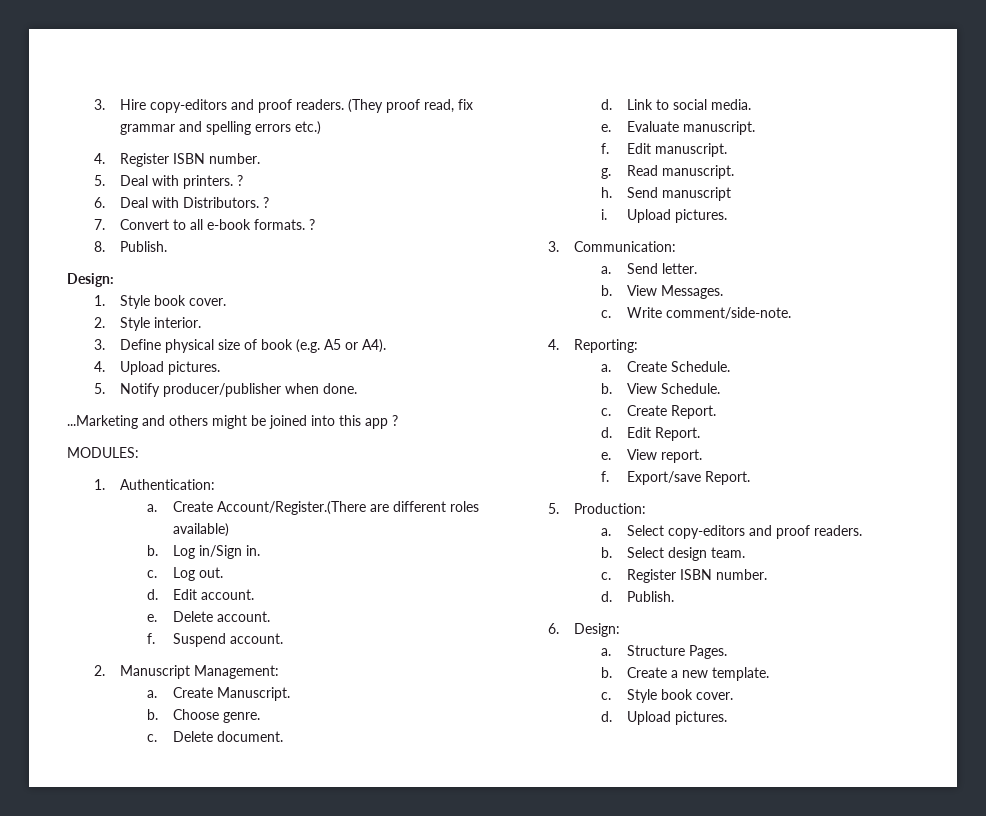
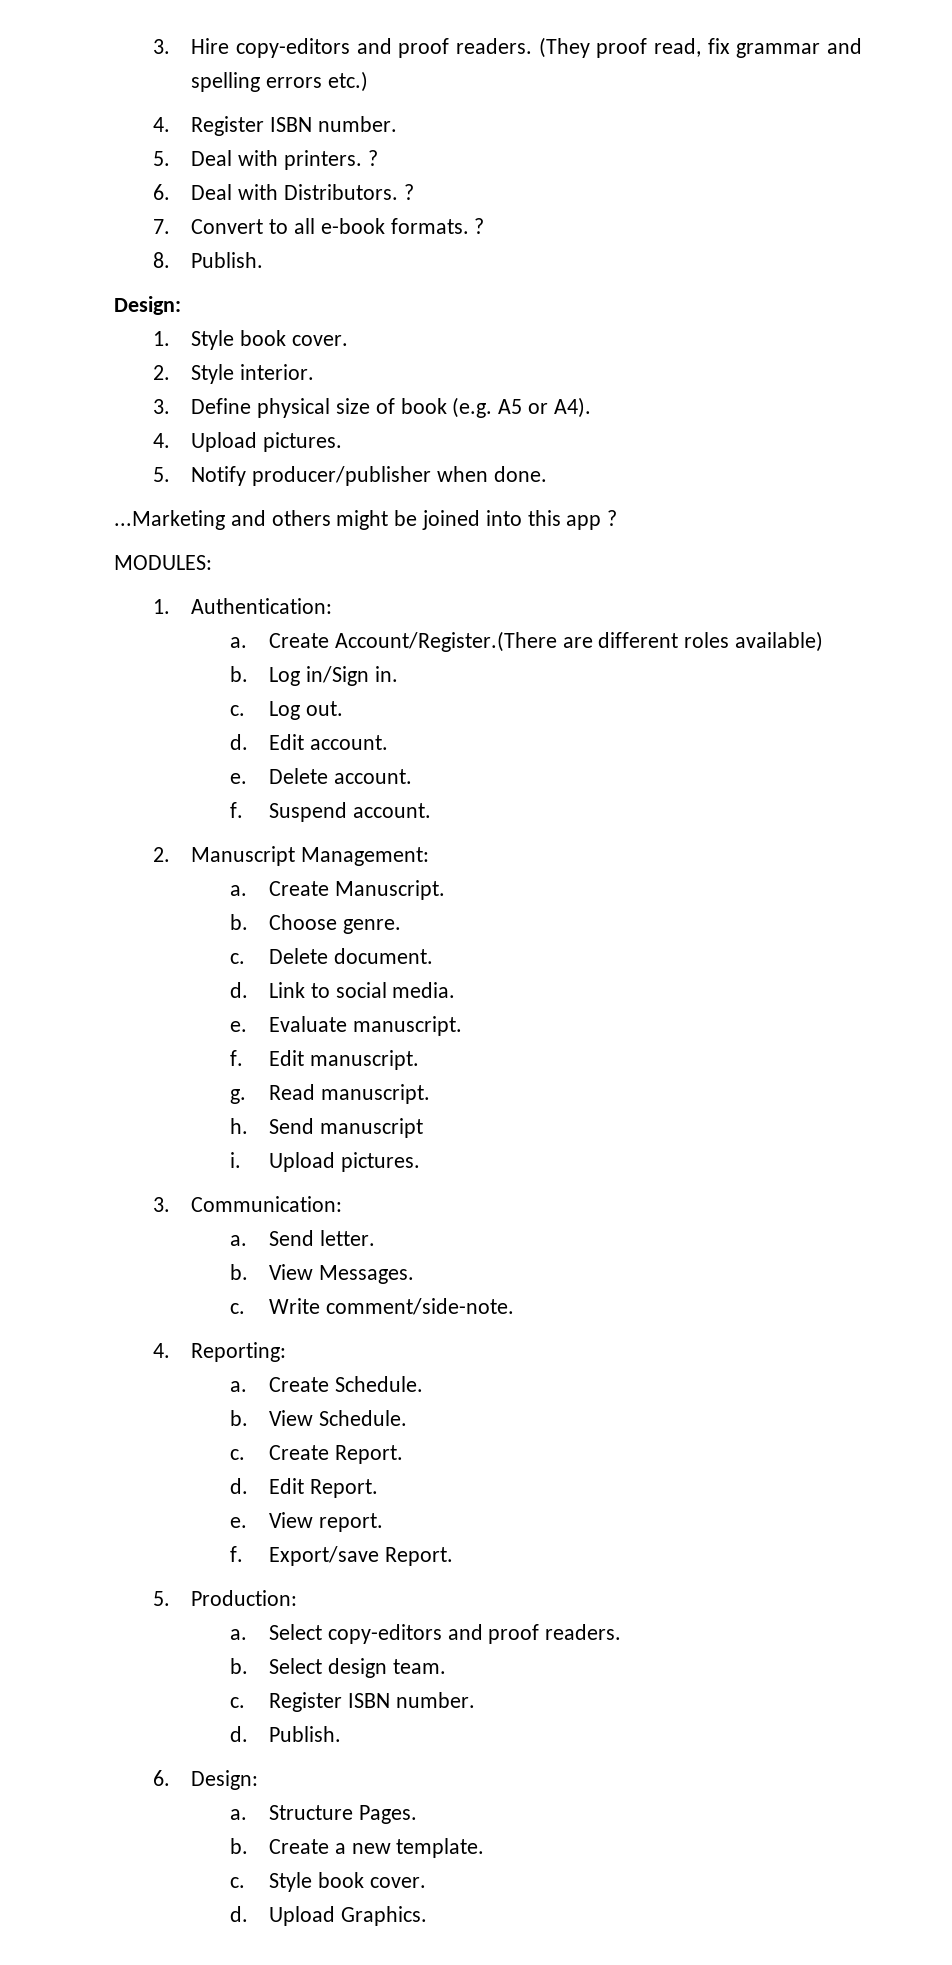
- d. Upload pictures.
+ d. Upload Graphics.

